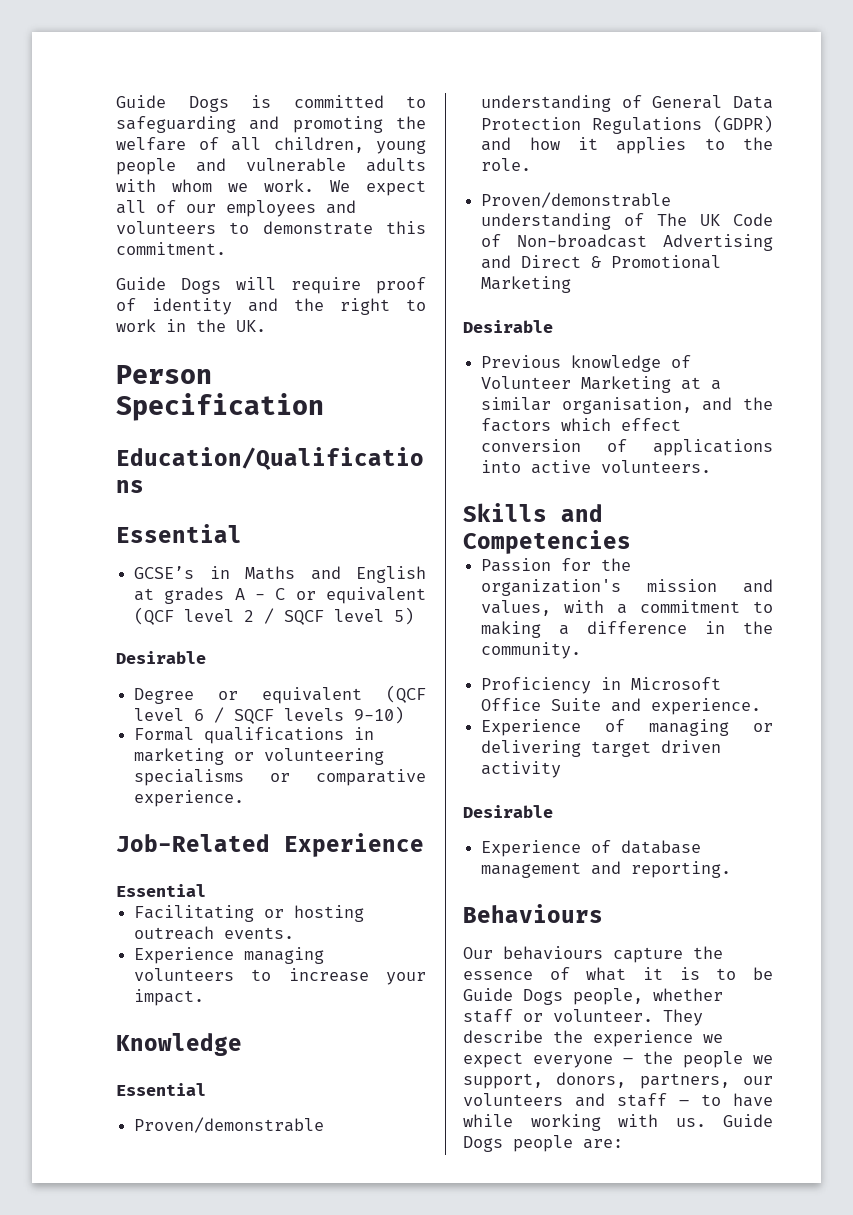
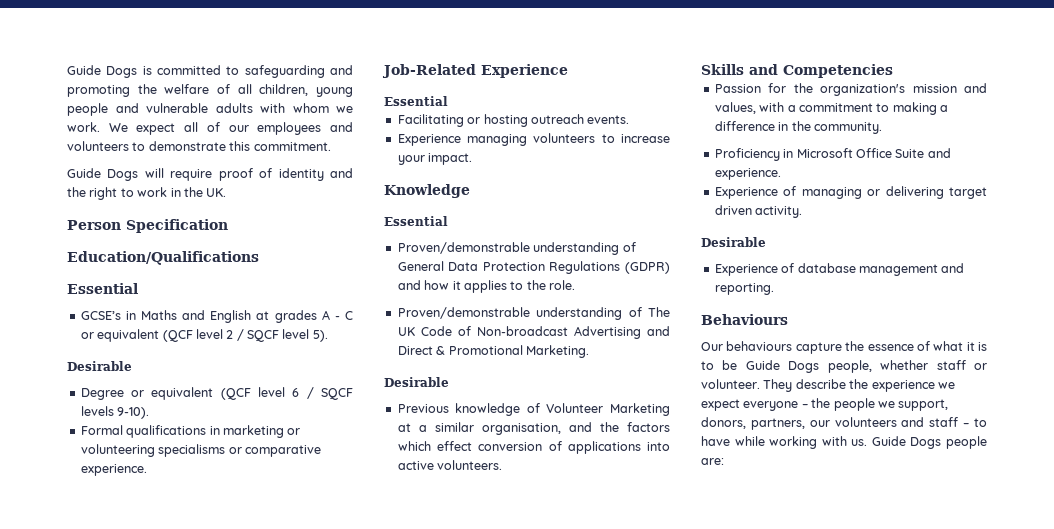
- GCSE’s in Maths and English at grades A - C or equivalent (QCF level 2 / SQCF level 5)
+ GCSE’s in Maths and English at grades A - C or equivalent (QCF level 2 / SQCF level 5).
- Degree or equivalent (QCF level 6 / SQCF levels 9-10)
+ Degree or equivalent (QCF level 6 / SQCF levels 9-10).
- Proven/demonstrable understanding of The UK Code of Non-broadcast Advertising and Direct & Promotional Marketing
+ Proven/demonstrable understanding of The UK Code of Non-broadcast Advertising and Direct & Promotional Marketing.
- Experience of managing or delivering target driven activity
+ Experience of managing or delivering target driven activity.

